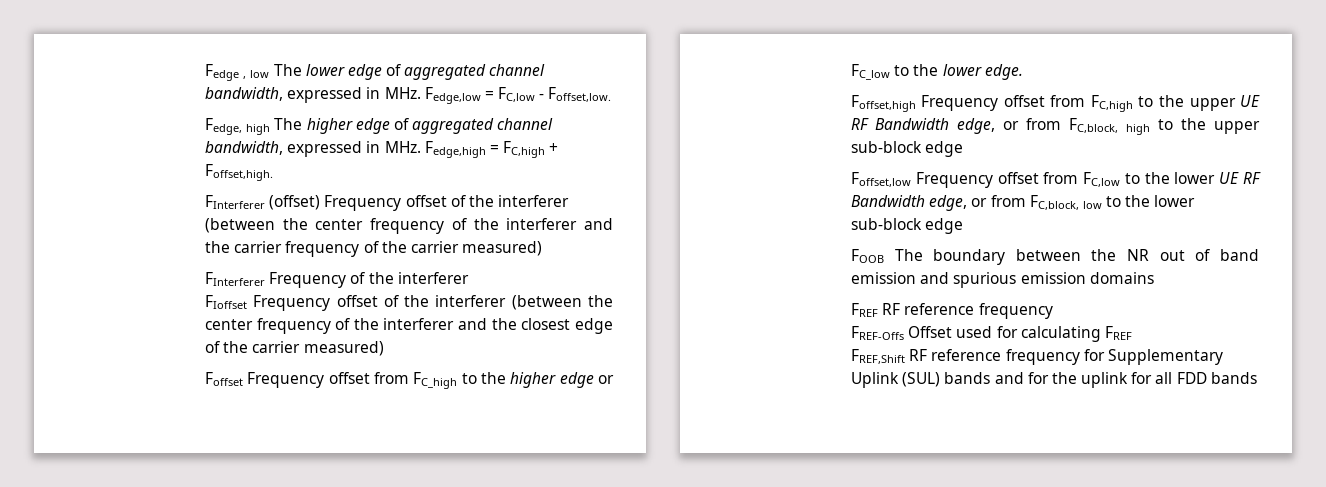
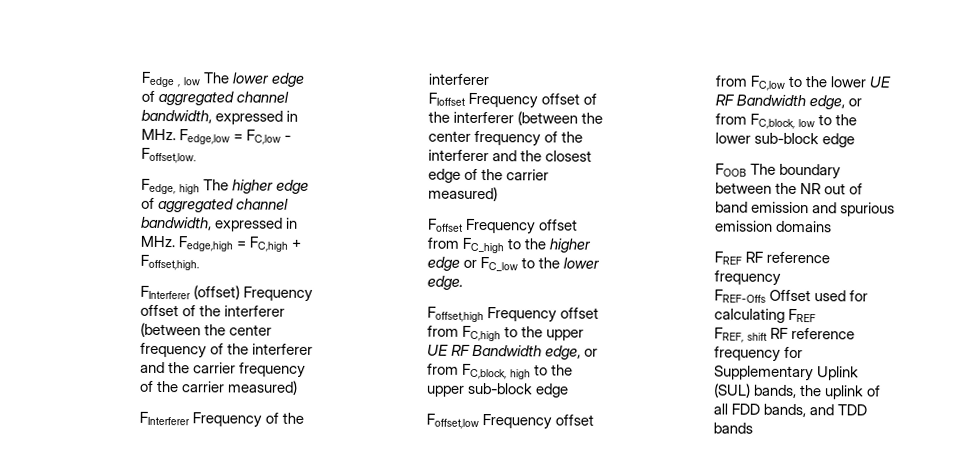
- FREF,Shift RF reference frequency for Supplementary Uplink (SUL) bands and for the uplink for all FDD bands
+ FREF, shift RF reference frequency for Supplementary Uplink (SUL) bands, the uplink of all FDD bands, and TDD bands

